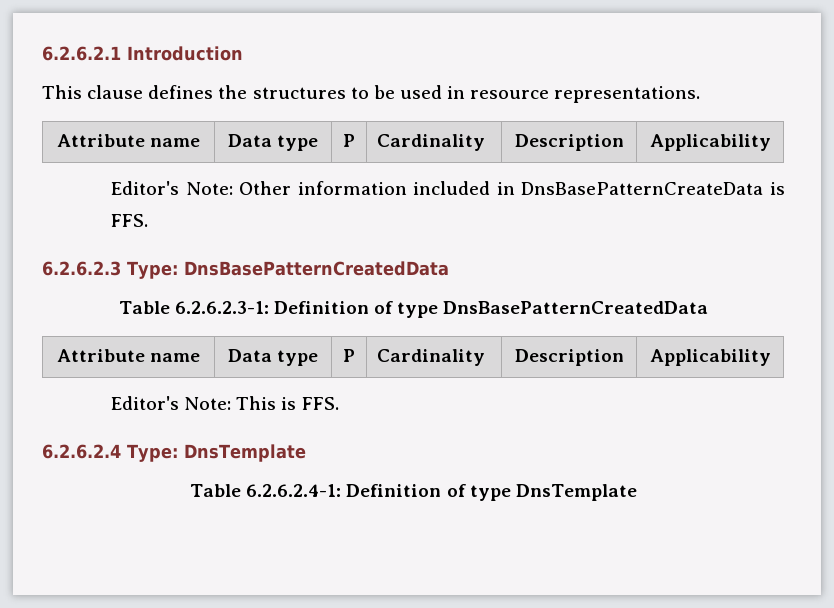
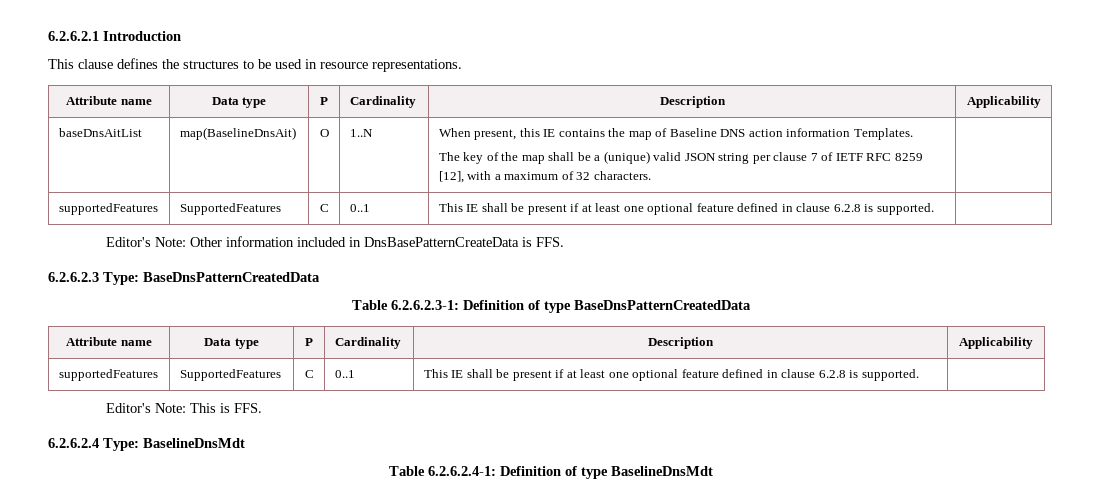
+ baseDnsAitList | map(BaselineDnsAit) | O | 1..N | When present, this IE contains the map of Baseline DNS action information Templates.
+ The key of the map shall be a (unique) valid JSON string per clause 7 of IETF RFC 8259 [12], with a maximum of 32 characters. |
+ supportedFeatures | SupportedFeatures | C | 0..1 | This IE shall be present if at least one optional feature defined in clause 6.2.8 is supported. |
- 6.2.6.2.3 Type: DnsBasePatternCreatedData
+ 6.2.6.2.3 Type: BaseDnsPatternCreatedData
- Table 6.2.6.2.3-1: Definition of type DnsBasePatternCreatedData
+ Table 6.2.6.2.3-1: Definition of type BaseDnsPatternCreatedData
  Attribute name | Data type | P | Cardinality | Description | Applicability
+ supportedFeatures | SupportedFeatures | C | 0..1 | This IE shall be present if at least one optional feature defined in clause 6.2.8 is supported. |
- 6.2.6.2.4 Type: DnsTemplate
+ 6.2.6.2.4 Type: BaselineDnsMdt
- Table 6.2.6.2.4-1: Definition of type DnsTemplate
+ Table 6.2.6.2.4-1: Definition of type BaselineDnsMdt

